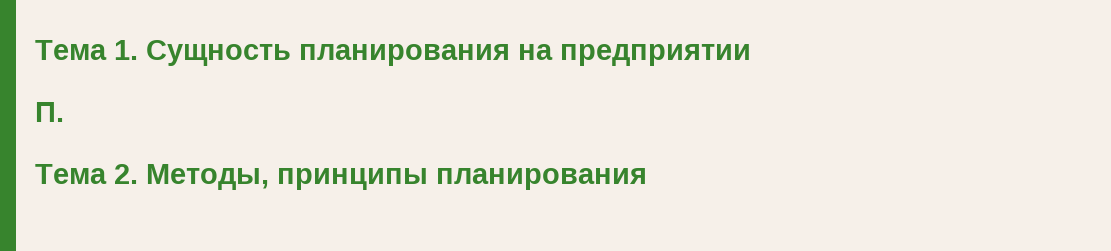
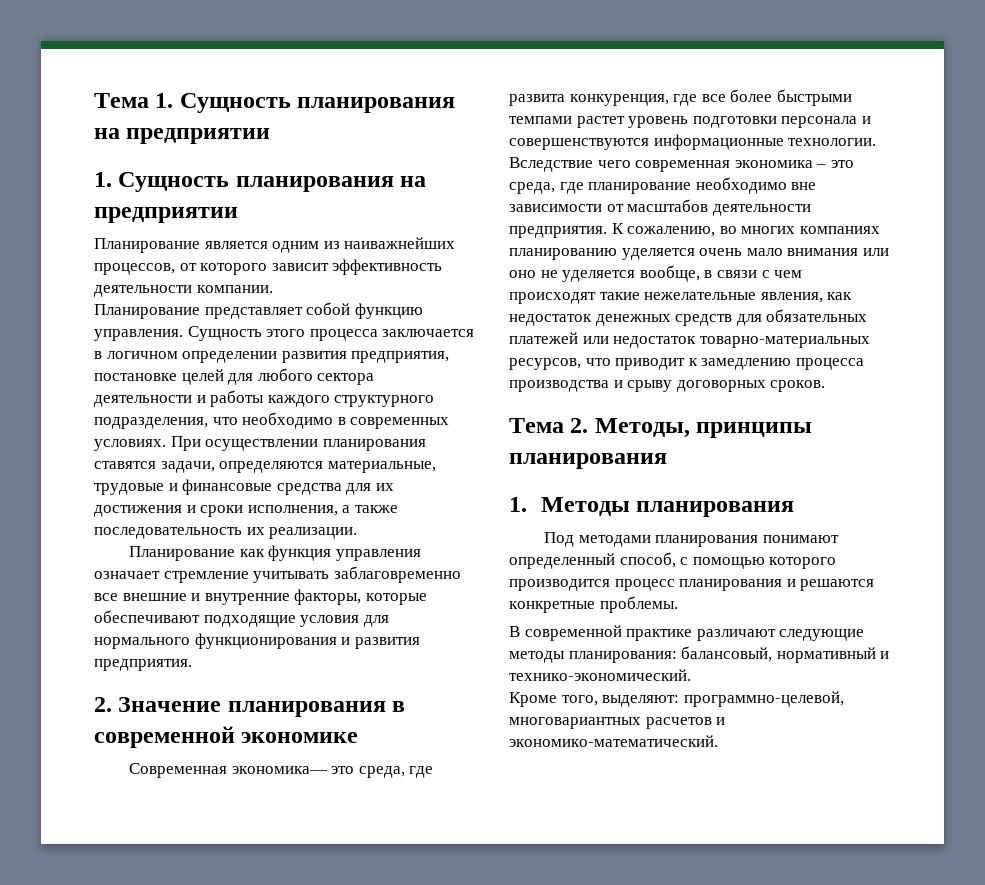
  Тема 1. Сущность планирования на предприятии
- П.
+ 1. Сущность планирования на предприятии
+ Планирование является одним из наиважнейших процессов, от которого зависит эффективность деятельности компании.
+ Планирование представляет собой функцию управления. Сущность этого процесса заключается в логичном определении развития предприятия, постановке целей для любого сектора деятельности и работы каждого структурного подразделения, что необходимо в современных условиях. При осуществлении планирования ставятся задачи, определяются материальные, трудовые и финансовые средства для их достижения и сроки исполнения, а также последовательность их реализации.
+ Планирование как функция управления означает стремление учитывать заблаговременно все внешние и внутренние факторы, которые обеспечивают подходящие условия для нормального функционирования и развития предприятия.
+ 2. Значение планирования в современной экономике
+ Современная экономика— это среда, где развита конкуренция, где все более быстрыми темпами растет уровень подготовки персонала и совершенствуются информационные технологии. Вследствие чего современная экономика – это среда, где планирование необходимо вне зависимости от масштабов деятельности предприятия. К сожалению, во многих компаниях планированию уделяется очень мало внимания или оно не уделяется вообще, в связи с чем происходят такие нежелательные явления, как недостаток денежных средств для обязательных платежей или недостаток товарно-материальных ресурсов, что приводит к замедлению процесса производства и срыву договорных сроков.
+ 1. Методы планирования
+ Под методами планирования понимают определенный способ, с помощью которого производится процесс планирования и решаются конкретные проблемы.
+ В современной практике различают следующие методы планирования: балансовый, нормативный и технико-экономический.
+ Кроме того, выделяют: программно-целевой, многовариантных расчетов и экономико-математический.

